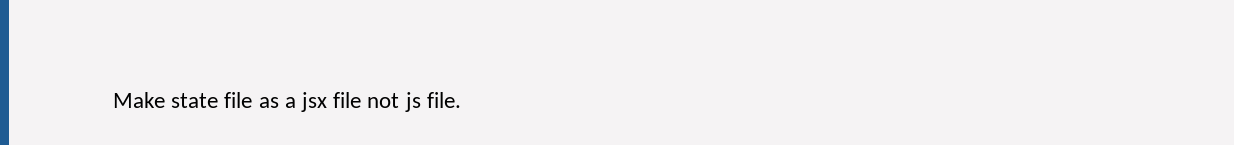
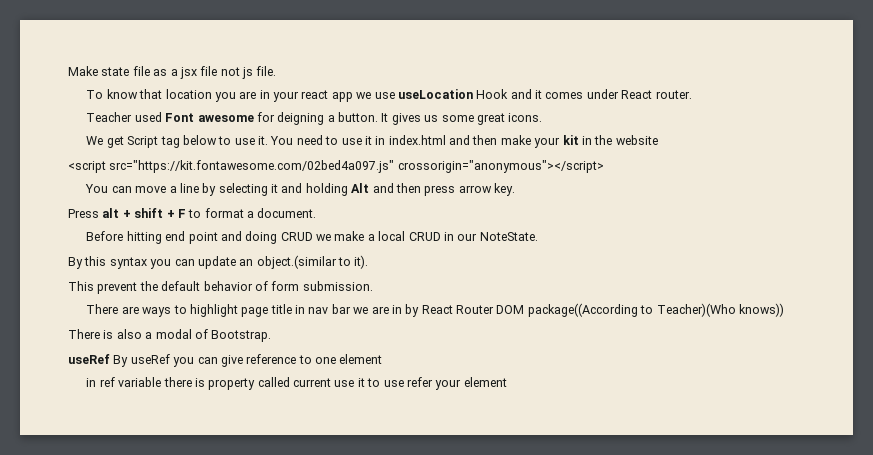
+ To know that location you are in your react app we use useLocation Hook and it comes under React router.
+ Teacher used Font awesome for deigning a button. It gives us some great icons.
+ We get Script tag below to use it. You need to use it in index.html and then make your kit in the website
+ <script src="https://kit.fontawesome.com/02bed4a097.js" crossorigin="anonymous"></script>
+ You can move a line by selecting it and holding Alt and then press arrow key.
+ Press alt + shift + F to format a document.
+ Before hitting end point and doing CRUD we make a local CRUD in our NoteState.
+ By this syntax you can update an object.(similar to it).
+ This prevent the default behavior of form submission.
+ There are ways to highlight page title in nav bar we are in by React Router DOM package((According to Teacher)(Who knows))
+ There is also a modal of Bootstrap.
+ useRef By useRef you can give reference to one element
+ in ref variable there is property called current use it to use refer your element

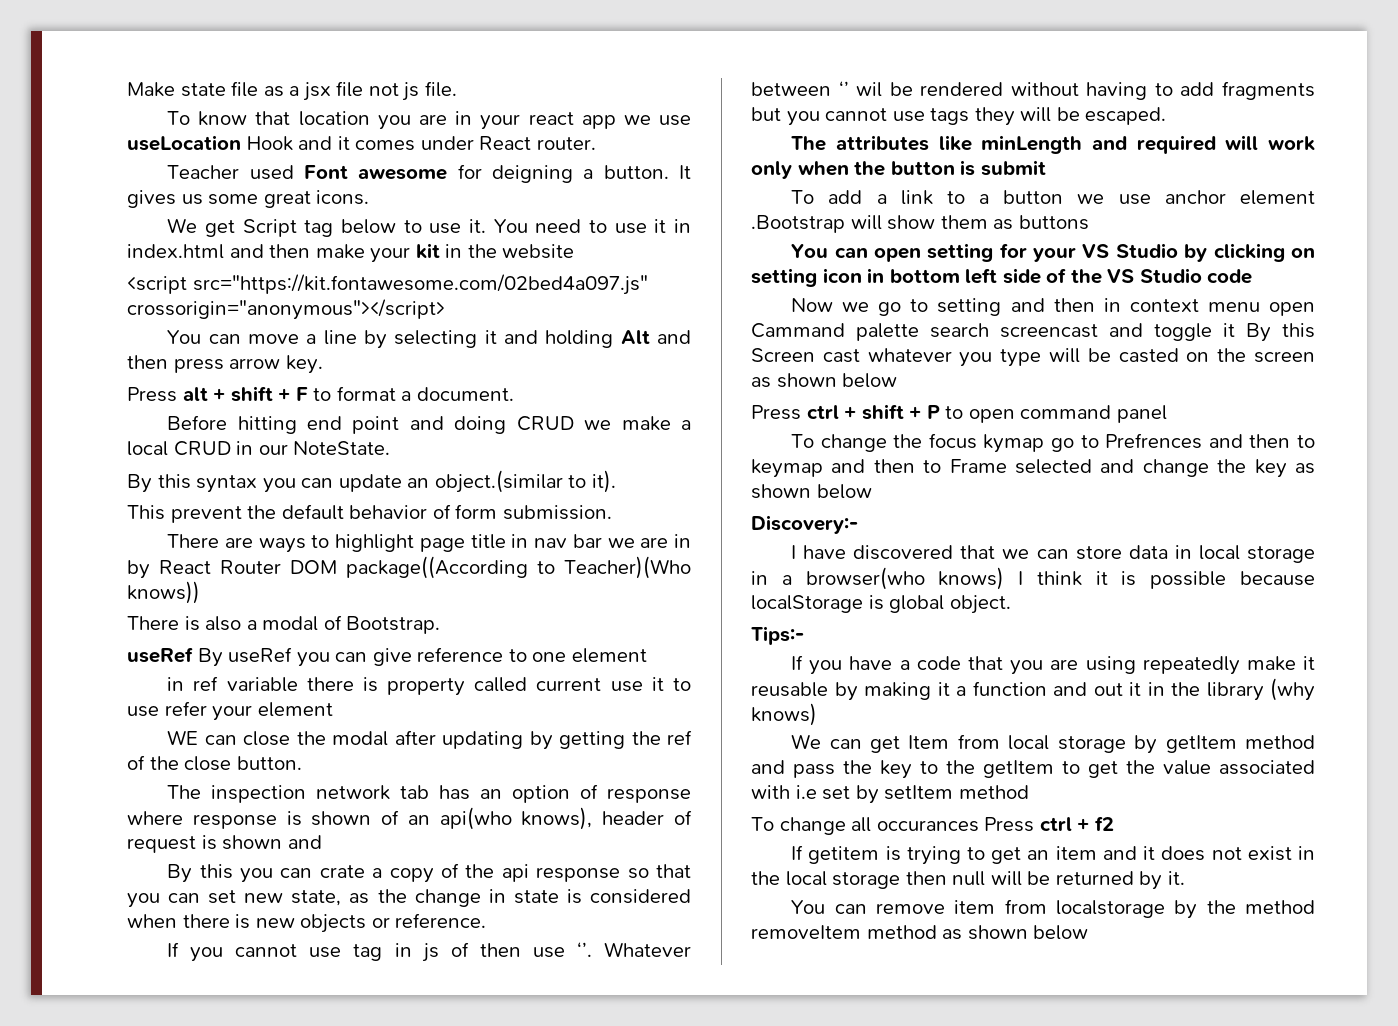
+ WE can close the modal after updating by getting the ref of the close button.
+ The inspection network tab has an option of response where response is shown of an api(who knows), header of request is shown and
+ By this you can crate a copy of the api response so that you can set new state, as the change in state is considered when there is new objects or reference.
+ If you cannot use tag in js of then use ‘’. Whatever between ‘’ wil be rendered without having to add fragments but you cannot use tags they will be escaped.
+ The attributes like minLength and required will work only when the button is submit
+ To add a link to a button we use anchor element .Bootstrap will show them as buttons
+ You can open setting for your VS Studio by clicking on setting icon in bottom left side of the VS Studio code
+ Now we go to setting and then in context menu open Cammand palette search screencast and toggle it By this Screen cast whatever you type will be casted on the screen as shown below
+ Press ctrl + shift + P to open command panel
+ To change the focus kymap go to Prefrences and then to keymap and then to Frame selected and change the key as shown below
+ Discovery:-
+ I have discovered that we can store data in local storage in a browser(who knows) I think it is possible because localStorage is global object.
+ Tips:-
+ If you have a code that you are using repeatedly make it reusable by making it a function and out it in the library (why knows)
+ We can get Item from local storage by getItem method and pass the key to the getItem to get the value associated with i.e set by setItem method
+ To change all occurances Press ctrl + f2
+ If getitem is trying to get an item and it does not exist in the local storage then null will be returned by it.
+ You can remove item from localstorage by the method removeItem method as shown below

